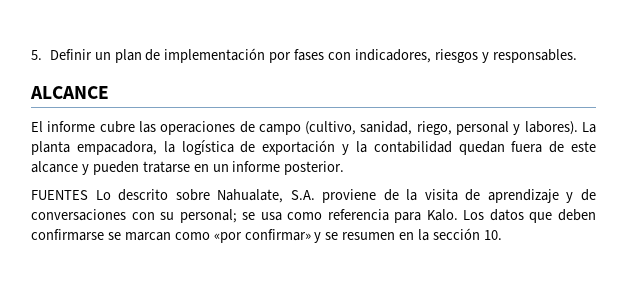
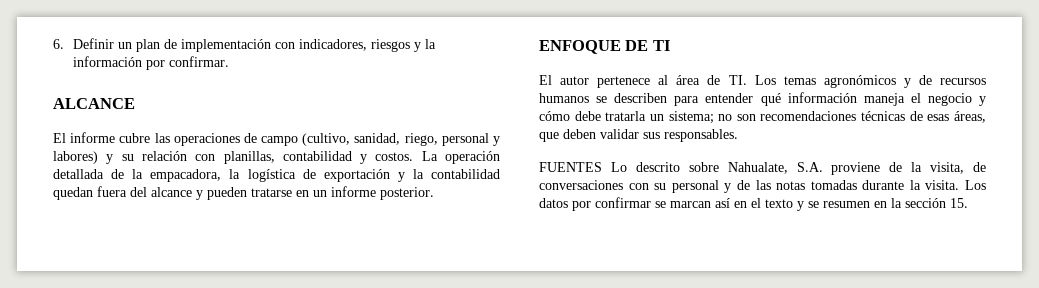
- 5. Definir un plan de implementación por fases con indicadores, riesgos y responsables.
+ 6. Definir un plan de implementación con indicadores, riesgos y la información por confirmar.
- El informe cubre las operaciones de campo (cultivo, sanidad, riego, personal y labores). La planta empacadora, la logística de exportación y la contabilidad quedan fuera de este alcance y pueden tratarse en un informe posterior.
+ El informe cubre las operaciones de campo (cultivo, sanidad, riego, personal y labores) y su relación con planillas, contabilidad y costos. La operación detallada de la empacadora, la logística de exportación y la contabilidad quedan fuera del alcance y pueden tratarse en un informe posterior.
+ ENFOQUE DE TI
+ El autor pertenece al área de TI. Los temas agronómicos y de recursos humanos se describen para entender qué información maneja el negocio y cómo debe tratarla un sistema; no son recomendaciones técnicas de esas áreas, que deben validar sus responsables.
- FUENTES Lo descrito sobre Nahualate, S.A. proviene de la visita de aprendizaje y de conversaciones con su personal; se usa como referencia para Kalo. Los datos que deben confirmarse se marcan como «por confirmar» y se resumen en la sección 10.
+ FUENTES Lo descrito sobre Nahualate, S.A. proviene de la visita, de conversaciones con su personal y de las notas tomadas durante la visita. Los datos por confirmar se marcan así en el texto y se resumen en la sección 15.

